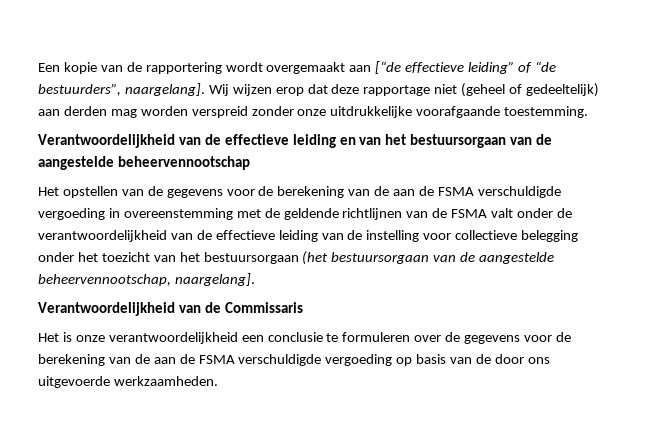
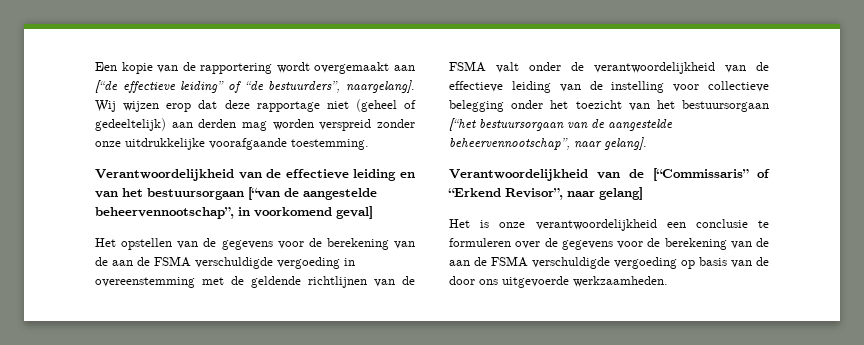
- Verantwoordelijkheid van de effectieve leiding en van het bestuursorgaan van de aangestelde beheervennootschap
+ Verantwoordelijkheid van de effectieve leiding en van het bestuursorgaan [“van de aangestelde beheervennootschap”, in voorkomend geval]
- Het opstellen van de gegevens voor de berekening van de aan de FSMA verschuldigde vergoeding in overeenstemming met de geldende richtlijnen van de FSMA valt onder de verantwoordelijkheid van de effectieve leiding van de instelling voor collectieve belegging onder het toezicht van het bestuursorgaan (het bestuursorgaan van de aangestelde beheervennootschap, naargelang].
- Verantwoordelijkheid van de Commissaris
+ Het opstellen van de gegevens voor de berekening van de aan de FSMA verschuldigde vergoeding in overeenstemming met de geldende richtlijnen van de FSMA valt onder de verantwoordelijkheid van de effectieve leiding van de instelling voor collectieve belegging onder het toezicht van het bestuursorgaan [“het bestuursorgaan van de aangestelde beheervennootschap”, naar gelang].
+ Verantwoordelijkheid van de [“Commissaris” of “Erkend Revisor”, naar gelang]

